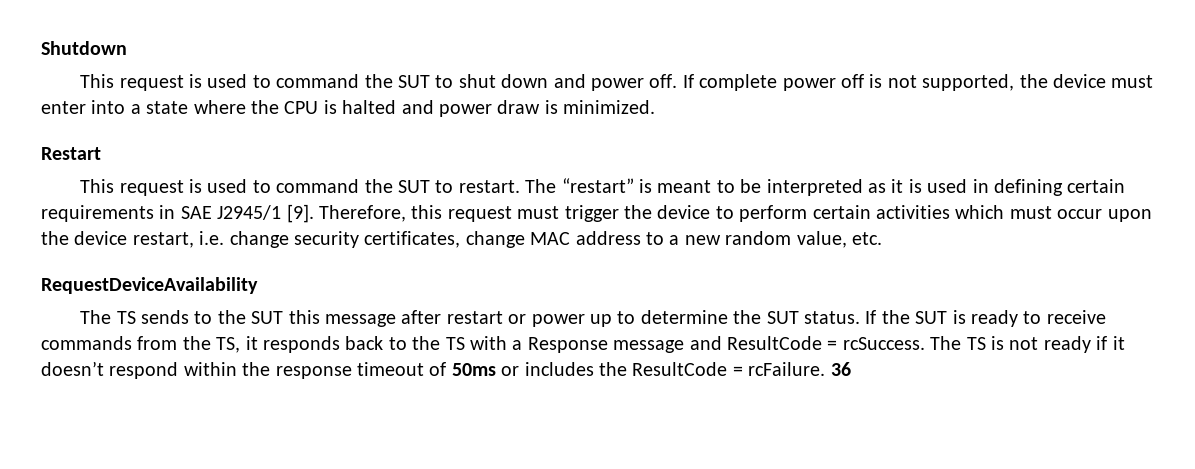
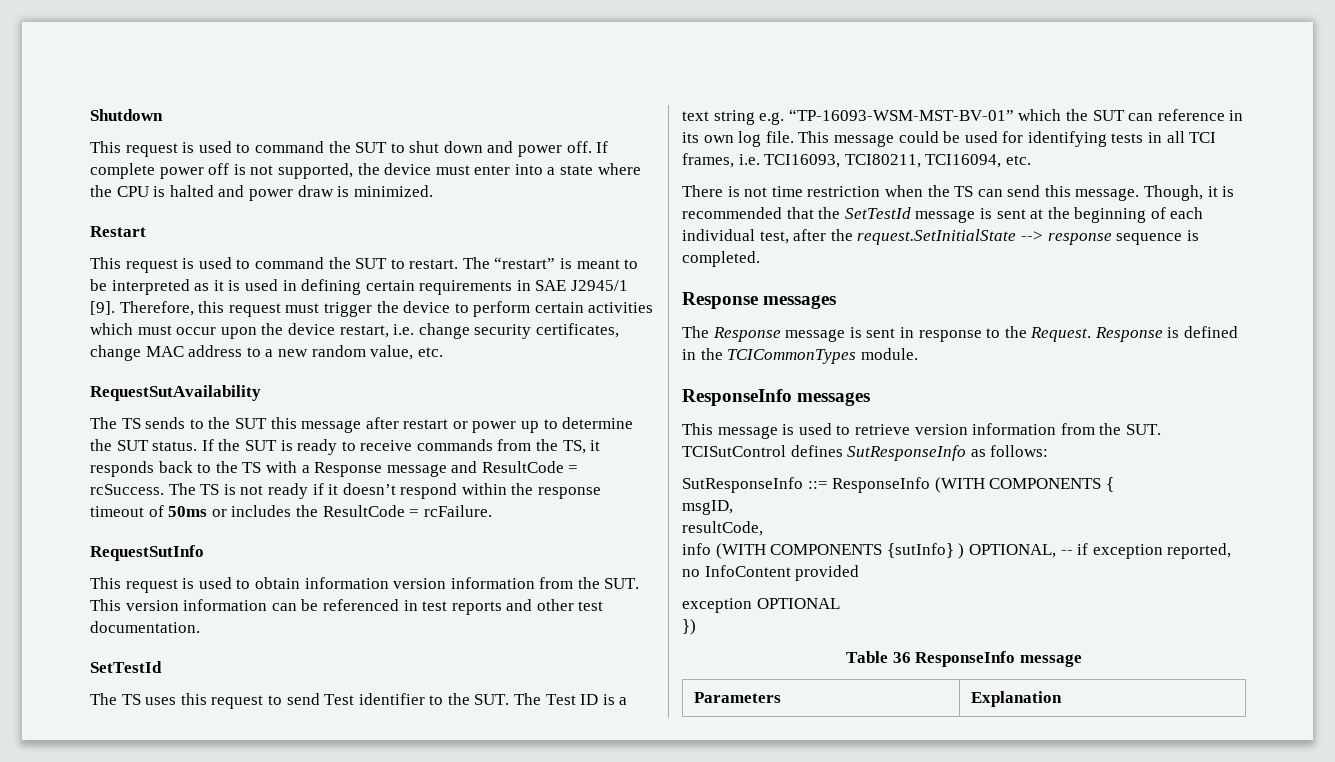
- RequestDeviceAvailability
+ RequestSutAvailability
- The TS is not ready if it doesn’t respond within the response timeout of 50ms or includes the ResultCode = rcFailure. 36
+ The TS is not ready if it doesn’t respond within the response timeout of 50ms or includes the ResultCode = rcFailure.
+ RequestSutInfo
+ This request is used to obtain information version information from the SUT. This version information can be referenced in test reports and other test documentation.
+ SetTestId
+ The TS uses this request to send Test identifier to the SUT. The Test ID is a text string e.g. “TP-16093-WSM-MST-BV-01” which the SUT can reference in its own log file. This message could be used for identifying tests in all TCI frames, i.e. TCI16093, TCI80211, TCI16094, etc.
+ There is not time restriction when the TS can send this message. Though, it is recommended that the SetTestId message is sent at the beginning of each individual test, after the request.SetInitialState --> response sequence is completed.
+ Response messages
+ The Response message is sent in response to the Request. Response is defined in the TCICommonTypes module.
+ ResponseInfo messages
+ This message is used to retrieve version information from the SUT. TCISutControl defines SutResponseInfo as follows:
+ SutResponseInfo ::= ResponseInfo (WITH COMPONENTS {
+ msgID,
+ resultCode,
+ info (WITH COMPONENTS {sutInfo} ) OPTIONAL, -- if exception reported, no InfoContent provided
+ exception OPTIONAL
+ })
+ Table 36 ResponseInfo message
+ Parameters | Explanation

